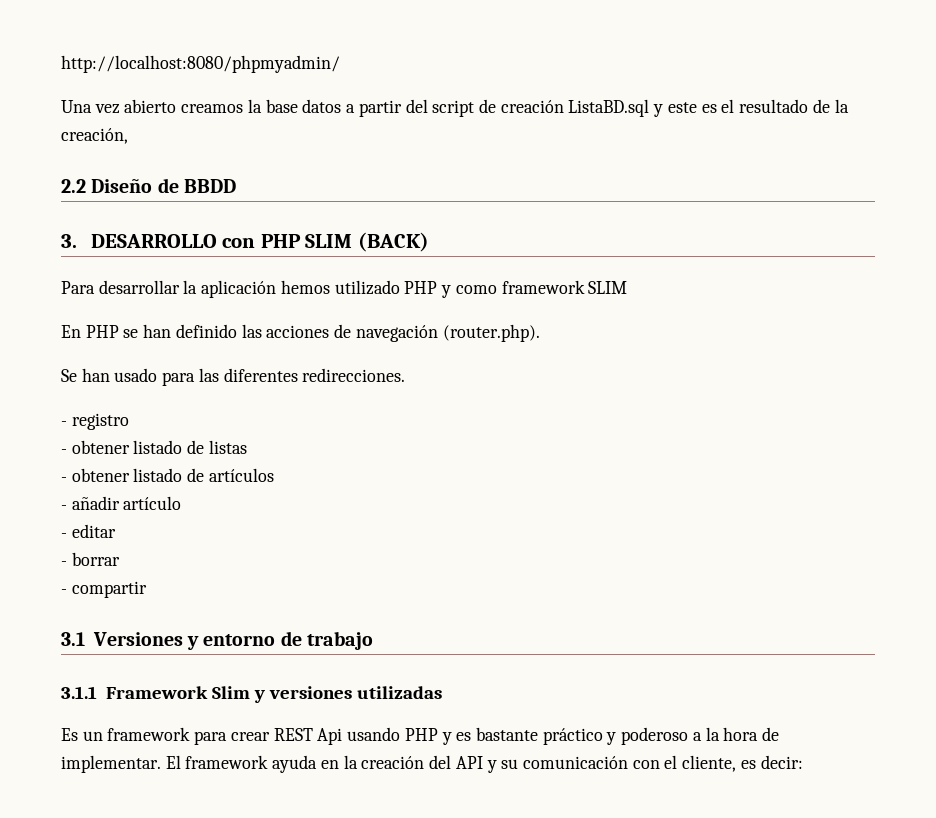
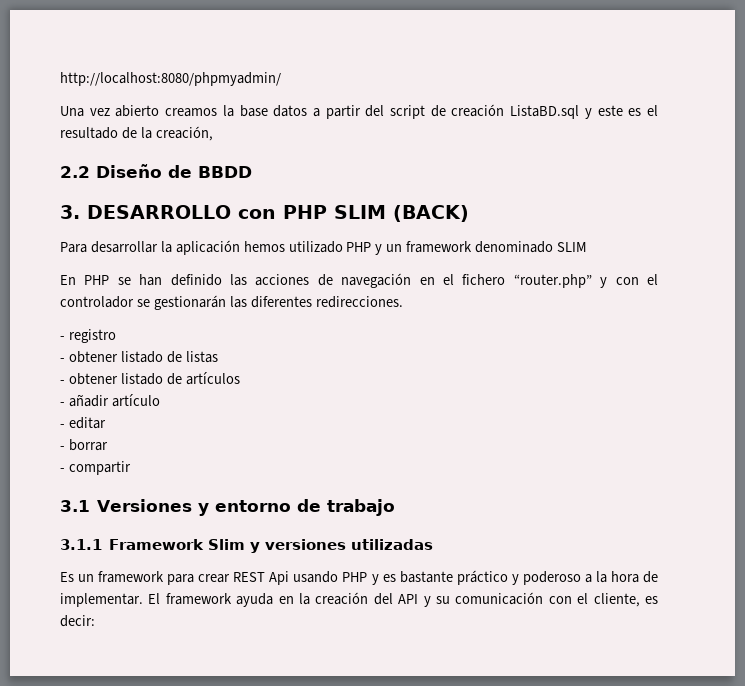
- Para desarrollar la aplicación hemos utilizado PHP y como framework SLIM
+ Para desarrollar la aplicación hemos utilizado PHP y un framework denominado SLIM
- En PHP se han definido las acciones de navegación (router.php).
- Se han usado para las diferentes redirecciones.
+ En PHP se han definido las acciones de navegación en el fichero “router.php” y con el controlador se gestionarán las diferentes redirecciones.

